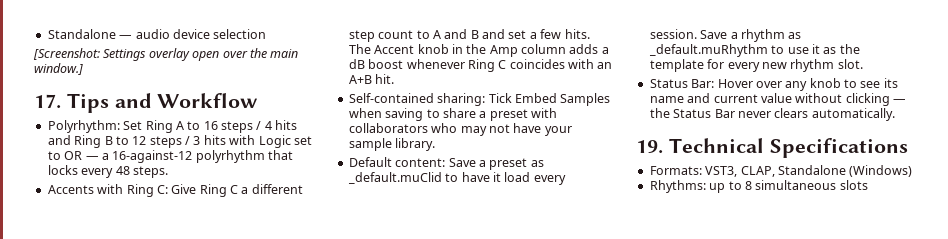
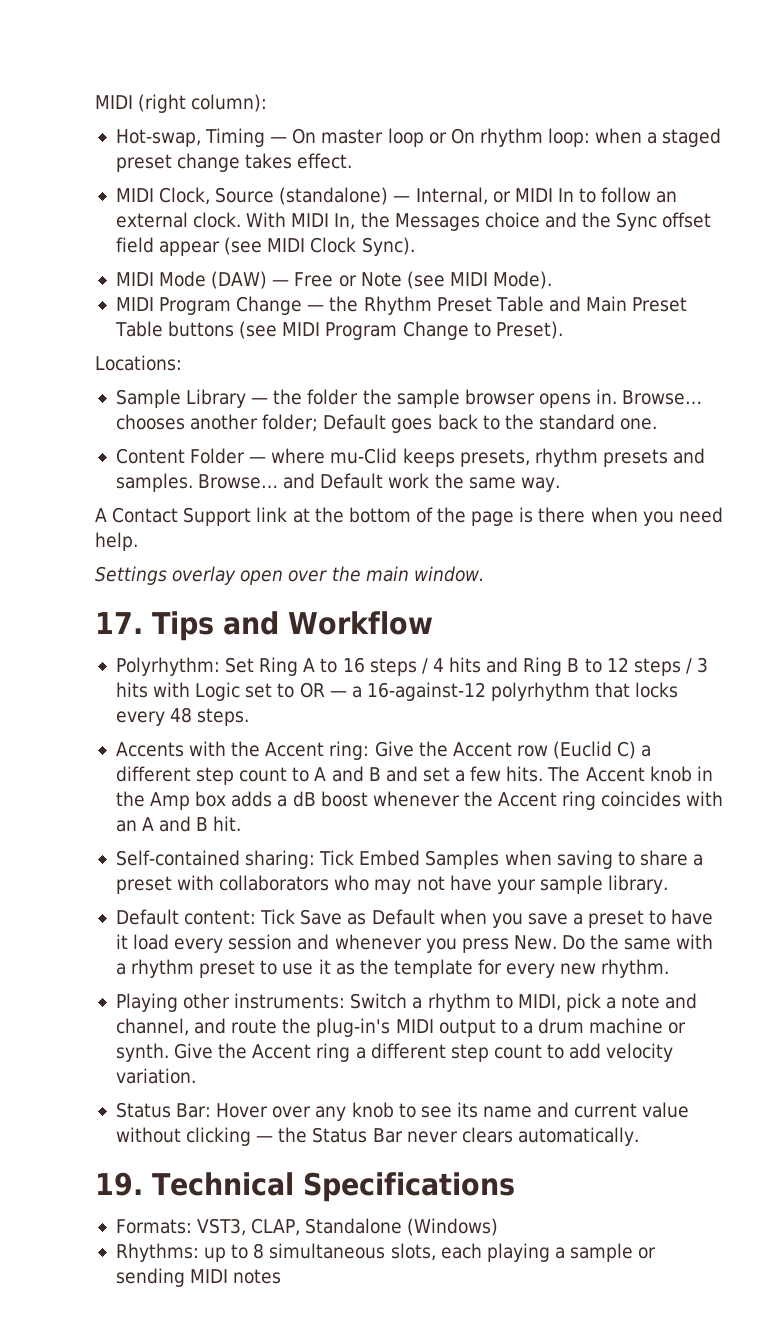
- Standalone — audio device selection
- [Screenshot: Settings overlay open over the main window.]
+ MIDI (right column):
+ Hot-swap, Timing — On master loop or On rhythm loop: when a staged preset change takes effect.
+ MIDI Clock, Source (standalone) — Internal, or MIDI In to follow an external clock. With MIDI In, the Messages choice and the Sync offset field appear (see MIDI Clock Sync).
+ MIDI Mode (DAW) — Free or Note (see MIDI Mode).
+ MIDI Program Change — the Rhythm Preset Table and Main Preset Table buttons (see MIDI Program Change to Preset).
+ Locations:
+ Sample Library — the folder the sample browser opens in. Browse… chooses another folder; Default goes back to the standard one.
+ Content Folder — where mu-Clid keeps presets, rhythm presets and samples. Browse… and Default work the same way.
+ A Contact Support link at the bottom of the page is there when you need help.
+ Settings overlay open over the main window.
- Accents with Ring C: Give Ring C a different step count to A and B and set a few hits.
+ Accents with the Accent ring: Give the Accent row (Euclid C) a different step count to A and B and set a few hits.
- The Accent knob in the Amp column adds a dB boost whenever Ring C coincides with an A+B hit.
+ The Accent knob in the Amp box adds a dB boost whenever the Accent ring coincides with an A and B hit.
- Default content: Save a preset as _default.muClid to have it load every session. Save a rhythm as _default.muRhythm to use it as the template for every new rhythm slot.
+ Default content: Tick Save as Default when you save a preset to have it load every session and whenever you press New. Do the same with a rhythm preset to use it as the template for every new rhythm.
+ Playing other instruments: Switch a rhythm to MIDI, pick a note and channel, and route the plug-in's MIDI output to a drum machine or synth. Give the Accent ring a different step count to add velocity variation.
- Rhythms: up to 8 simultaneous slots
+ Rhythms: up to 8 simultaneous slots, each playing a sample or sending MIDI notes

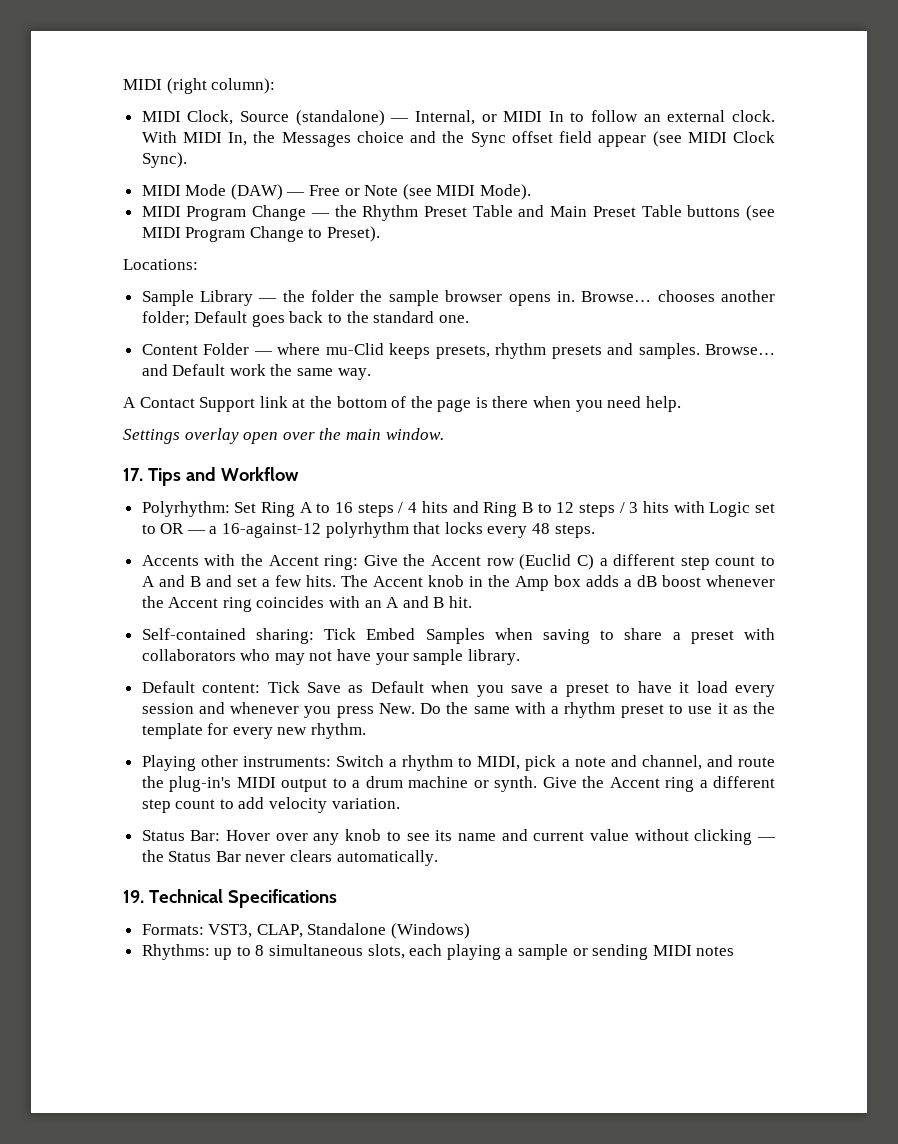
- Hot-swap, Timing — On master loop or On rhythm loop: when a staged preset change takes effect.

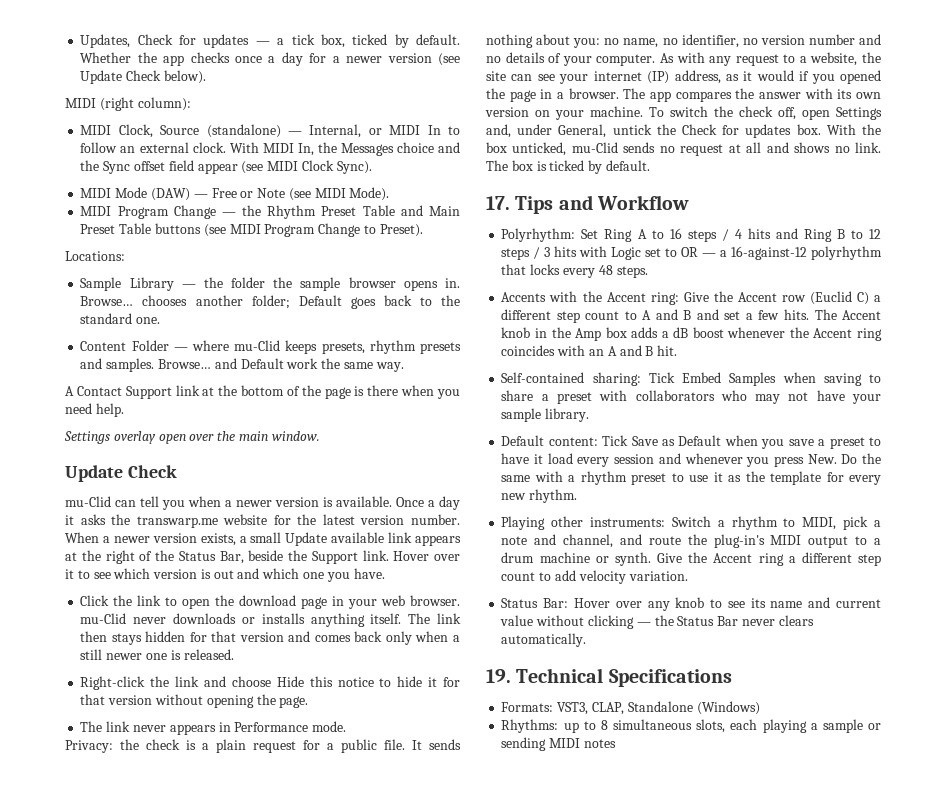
+ Updates, Check for updates — a tick box, ticked by default. Whether the app checks once a day for a newer version (see Update Check below).
  Settings overlay open over the main window.
+ Update Check
+ mu-Clid can tell you when a newer version is available. Once a day it asks the transwarp.me website for the latest version number. When a newer version exists, a small Update available link appears at the right of the Status Bar, beside the Support link. Hover over it to see which version is out and which one you have.
+ Click the link to open the download page in your web browser. mu-Clid never downloads or installs anything itself. The link then stays hidden for that version and comes back only when a still newer one is released.
+ Right-click the link and choose Hide this notice to hide it for that version without opening the page.
+ The link never appears in Performance mode.
+ Privacy: the check is a plain request for a public file. It sends nothing about you: no name, no identifier, no version number and no details of your computer. As with any request to a website, the site can see your internet (IP) address, as it would if you opened the page in a browser. The app compares the answer with its own version on your machine. To switch the check off, open Settings and, under General, untick the Check for updates box. With the box unticked, mu-Clid sends no request at all and shows no link. The box is ticked by default.

